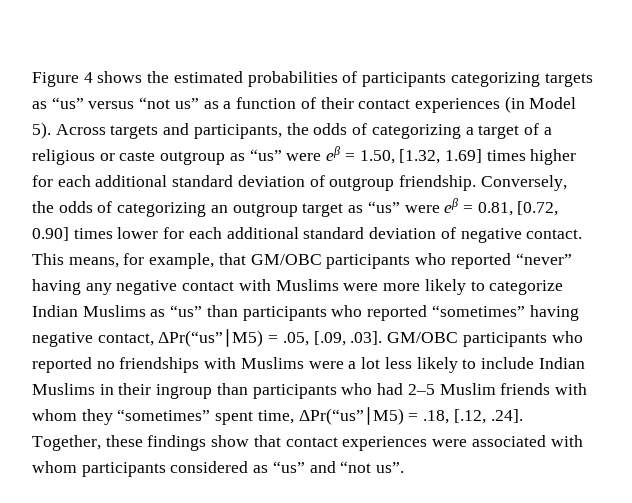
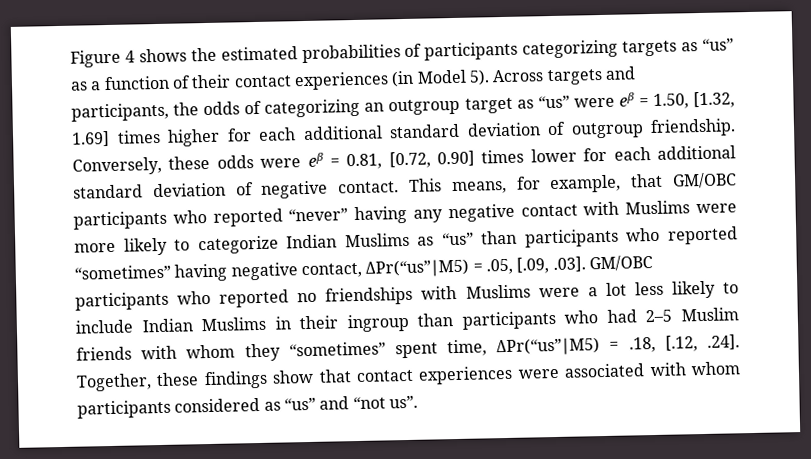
- Figure 4 shows the estimated probabilities of participants categorizing targets as “us” versus “not us” as a function of their contact experiences (in Model 5).
+ Figure 4 shows the estimated probabilities of participants categorizing targets as “us” as a function of their contact experiences (in Model 5).
- Across targets and participants, the odds of categorizing a target of a religious or caste outgroup as “us” were eβ = 1.50, [1.32, 1.69] times higher for each additional standard deviation of outgroup friendship.
+ Across targets and participants, the odds of categorizing an outgroup target as “us” were eβ = 1.50, [1.32, 1.69] times higher for each additional standard deviation of outgroup friendship.
- Conversely, the odds of categorizing an outgroup target as “us” were eβ = 0.81, [0.72, 0.90] times lower for each additional standard deviation of negative contact.
+ Conversely, these odds were eβ = 0.81, [0.72, 0.90] times lower for each additional standard deviation of negative contact.

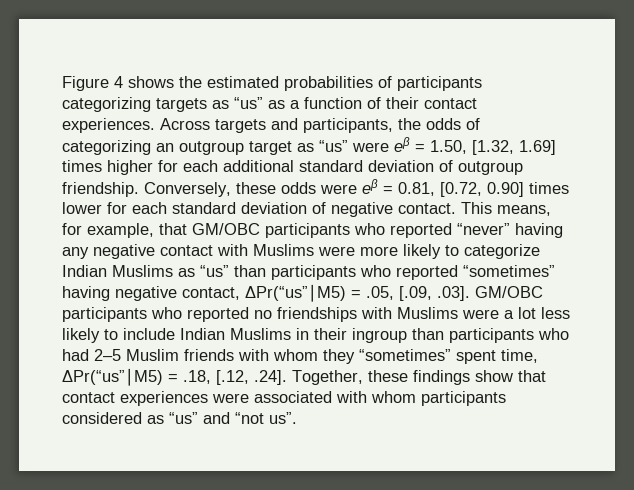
- Figure 4 shows the estimated probabilities of participants categorizing targets as “us” as a function of their contact experiences (in Model 5).
+ Figure 4 shows the estimated probabilities of participants categorizing targets as “us” as a function of their contact experiences.
- Conversely, these odds were eβ = 0.81, [0.72, 0.90] times lower for each additional standard deviation of negative contact.
+ Conversely, these odds were eβ = 0.81, [0.72, 0.90] times lower for each standard deviation of negative contact.

